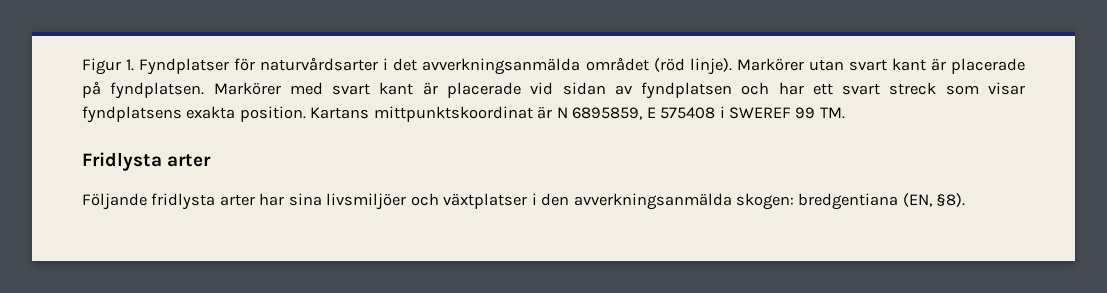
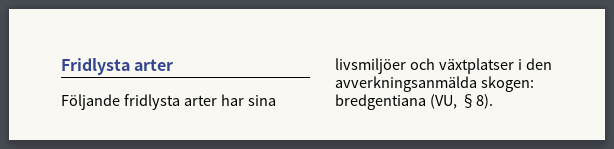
- Figur 1. Fyndplatser för naturvårdsarter i det avverkningsanmälda området (röd linje). Markörer utan svart kant är placerade på fyndplatsen. Markörer med svart kant är placerade vid sidan av fyndplatsen och har ett svart streck som visar fyndplatsens exakta position. Kartans mittpunktskoordinat är N 6895859, E 575408 i SWEREF 99 TM.
- Följande fridlysta arter har sina livsmiljöer och växtplatser i den avverkningsanmälda skogen: bredgentiana (EN, §8).
+ Följande fridlysta arter har sina livsmiljöer och växtplatser i den avverkningsanmälda skogen: bredgentiana (VU, §8).

